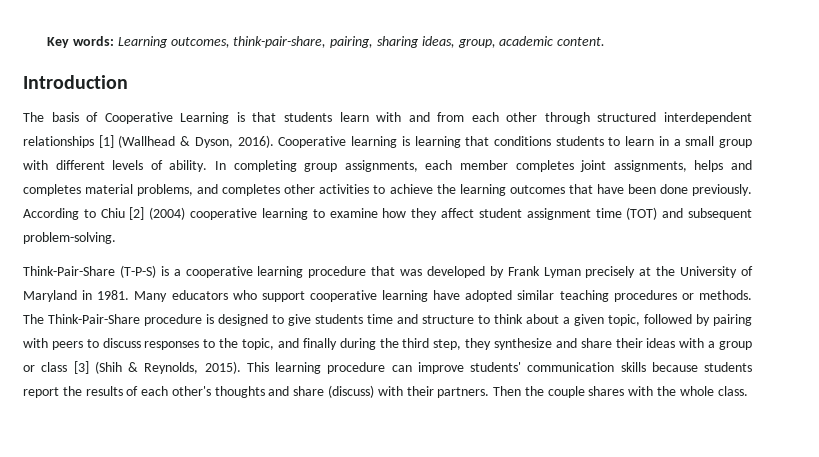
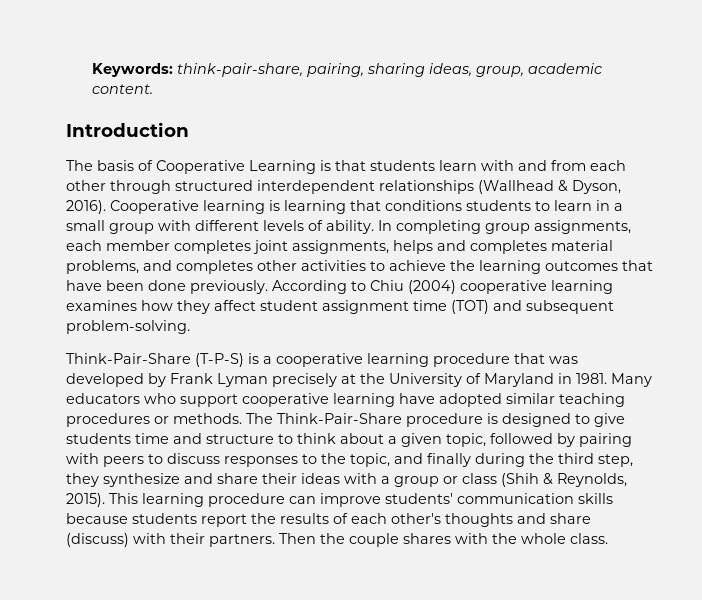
- Key words: Learning outcomes, think-pair-share, pairing, sharing ideas, group, academic content.
+ Keywords: think-pair-share, pairing, sharing ideas, group, academic content.
- The basis of Cooperative Learning is that students learn with and from each other through structured interdependent relationships [1] (Wallhead & Dyson, 2016).
+ The basis of Cooperative Learning is that students learn with and from each other through structured interdependent relationships (Wallhead & Dyson, 2016).
- According to Chiu [2] (2004) cooperative learning to examine how they affect student assignment time (TOT) and subsequent problem-solving.
+ According to Chiu (2004) cooperative learning examines how they affect student assignment time (TOT) and subsequent problem-solving.
- The Think-Pair-Share procedure is designed to give students time and structure to think about a given topic, followed by pairing with peers to discuss responses to the topic, and finally during the third step, they synthesize and share their ideas with a group or class [3] (Shih & Reynolds, 2015).
+ The Think-Pair-Share procedure is designed to give students time and structure to think about a given topic, followed by pairing with peers to discuss responses to the topic, and finally during the third step, they synthesize and share their ideas with a group or class (Shih & Reynolds, 2015).

